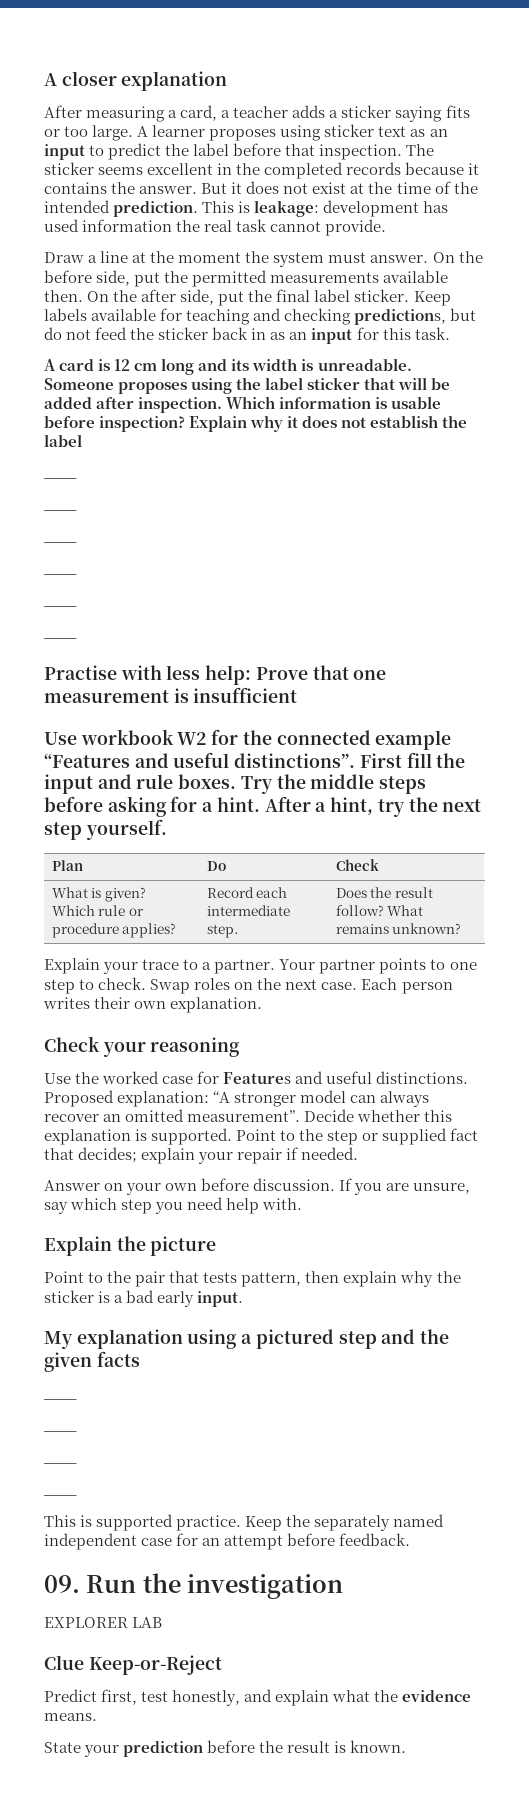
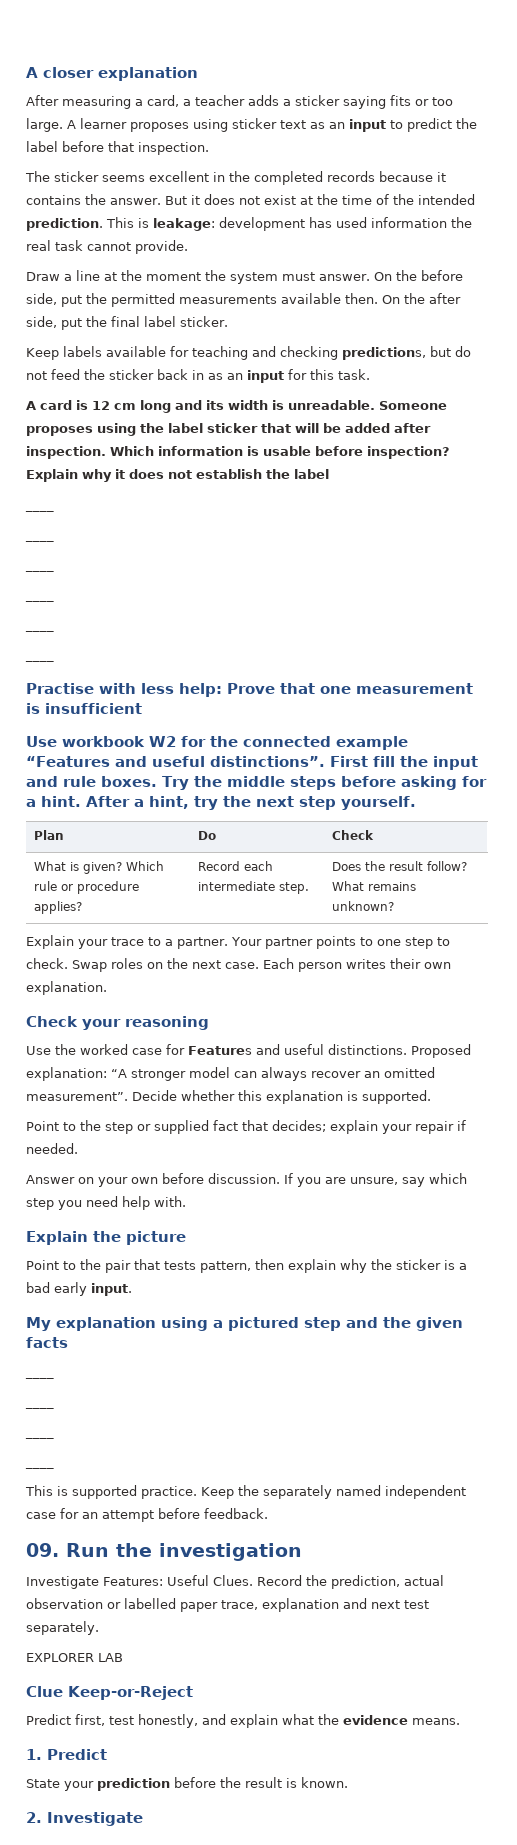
- A learner proposes using sticker text as an input to predict the label before that inspection. The sticker seems excellent in the completed records because it contains the answer.
+ A learner proposes using sticker text as an input to predict the label before that inspection.
+ The sticker seems excellent in the completed records because it contains the answer.
- On the after side, put the final label sticker. Keep labels available for teaching and checking predictions, but do not feed the sticker back in as an input for this task.
+ On the after side, put the final label sticker.
+ Keep labels available for teaching and checking predictions, but do not feed the sticker back in as an input for this task.
- Decide whether this explanation is supported. Point to the step or supplied fact that decides; explain your repair if needed.
+ Decide whether this explanation is supported.
+ Point to the step or supplied fact that decides; explain your repair if needed.
+ Investigate Features: Useful Clues. Record the prediction, actual observation or labelled paper trace, explanation and next test separately.
+ 1. Predict
+ 2. Investigate

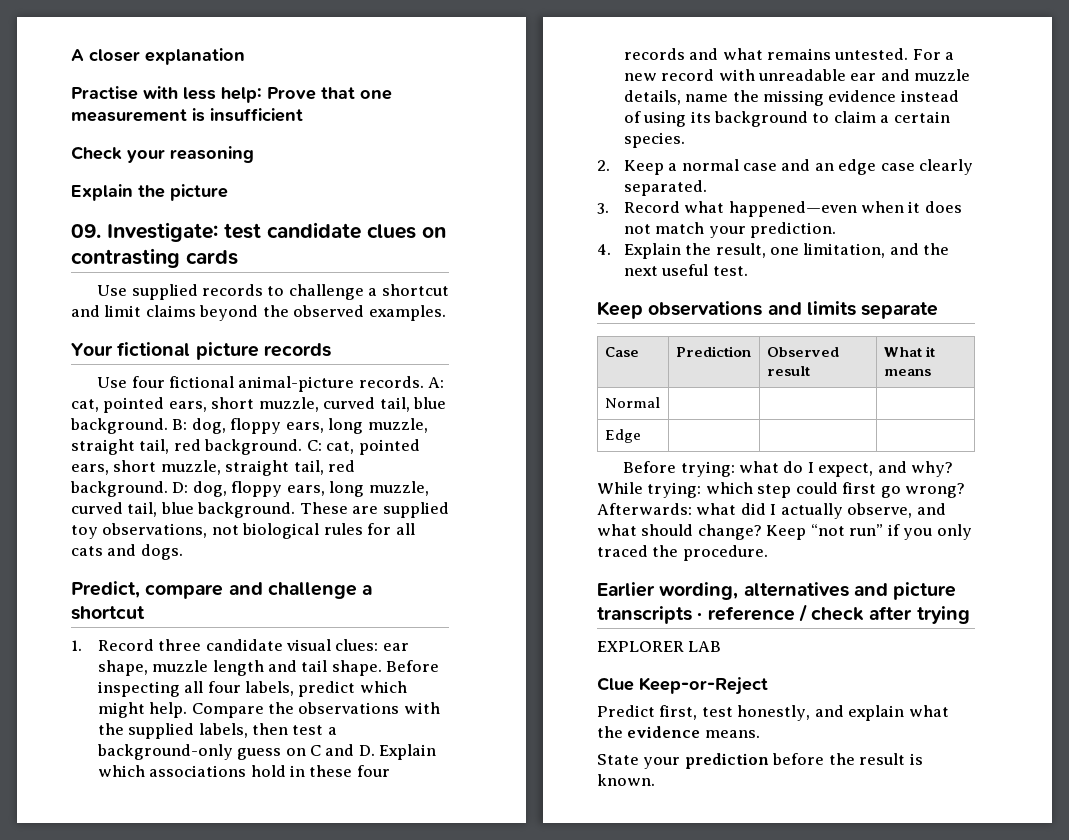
- After measuring a card, a teacher adds a sticker saying fits or too large. A learner proposes using sticker text as an input to predict the label before that inspection.
- The sticker seems excellent in the completed records because it contains the answer. But it does not exist at the time of the intended prediction. This is leakage: development has used information the real task cannot provide.
- Draw a line at the moment the system must answer. On the before side, put the permitted measurements available then. On the after side, put the final label sticker.
- Keep labels available for teaching and checking predictions, but do not feed the sticker back in as an input for this task.
- A card is 12 cm long and its width is unreadable. Someone proposes using the label sticker that will be added after inspection. Which information is usable before inspection? Explain why it does not establish the label
- ____
- ____
- ____
- ____
- ____
- ____
- Use workbook W2 for the connected example “Features and useful distinctions”. First fill the input and rule boxes. Try the middle steps before asking for a hint. After a hint, try the next step yourself.
- Plan | Do | Check
- What is given? Which rule or procedure applies? | Record each intermediate step. | Does the result follow? What remains unknown?
- Explain your trace to a partner. Your partner points to one step to check. Swap roles on the next case. Each person writes their own explanation.
  Check your reasoning
- Use the worked case for Features and useful distinctions. Proposed explanation: “A stronger model can always recover an omitted measurement”. Decide whether this explanation is supported.
- Point to the step or supplied fact that decides; explain your repair if needed.
- Answer on your own before discussion. If you are unsure, say which step you need help with.
  Explain the picture
- Point to the pair that tests pattern, then explain why the sticker is a bad early input.
- My explanation using a pictured step and the given facts
- ____
- ____
- ____
- ____
- This is supported practice. Keep the separately named independent case for an attempt before feedback.
- 09. Run the investigation
- Investigate Features: Useful Clues. Record the prediction, actual observation or labelled paper trace, explanation and next test separately.
+ 09. Investigate: test candidate clues on contrasting cards
+ Use supplied records to challenge a shortcut and limit claims beyond the observed examples.
+ Your fictional picture records
+ Use four fictional animal-picture records. A: cat, pointed ears, short muzzle, curved tail, blue background. B: dog, floppy ears, long muzzle, straight tail, red background. C: cat, pointed ears, short muzzle, straight tail, red background. D: dog, floppy ears, long muzzle, curved tail, blue background. These are supplied toy observations, not biological rules for all cats and dogs.
+ Predict, compare and challenge a shortcut
+ 1. Record three candidate visual clues: ear shape, muzzle length and tail shape. Before inspecting all four labels, predict which might help. Compare the observations with the supplied labels, then test a background-only guess on C and D. Explain which associations hold in these four records and what remains untested. For a new record with unreadable ear and muzzle details, name the missing evidence instead of using its background to claim a certain species.
+ 2. Keep a normal case and an edge case clearly separated.
+ 3. Record what happened—even when it does not match your prediction.
+ 4. Explain the result, one limitation, and the next useful test.
+ Keep observations and limits separate
+ Case | Prediction | Observed result | What it means
+ Normal | | |
+ Edge | | |
+ Before trying: what do I expect, and why? While trying: which step could first go wrong? Afterwards: what did I actually observe, and what should change? Keep “not run” if you only traced the procedure.
+ Earlier wording, alternatives and picture transcripts · reference / check after trying
- 1. Predict
- 2. Investigate

